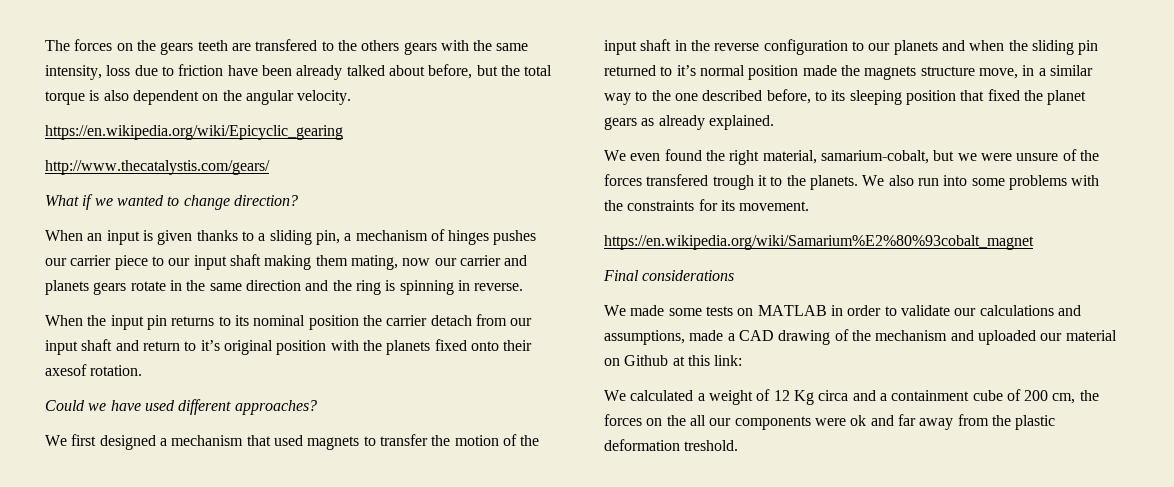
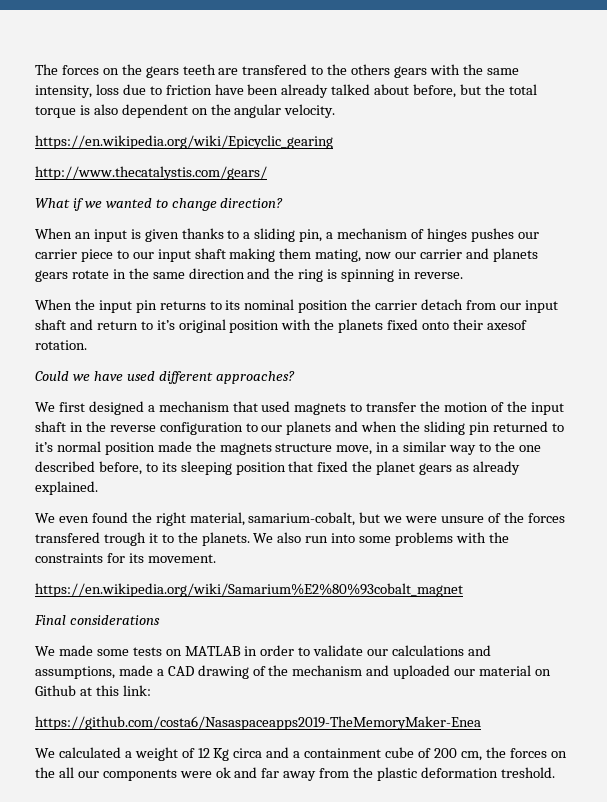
+ https://github.com/costa6/Nasaspaceapps2019-TheMemoryMaker-Enea

